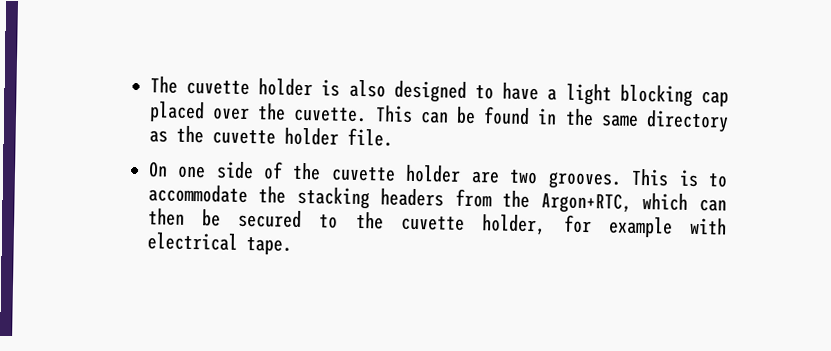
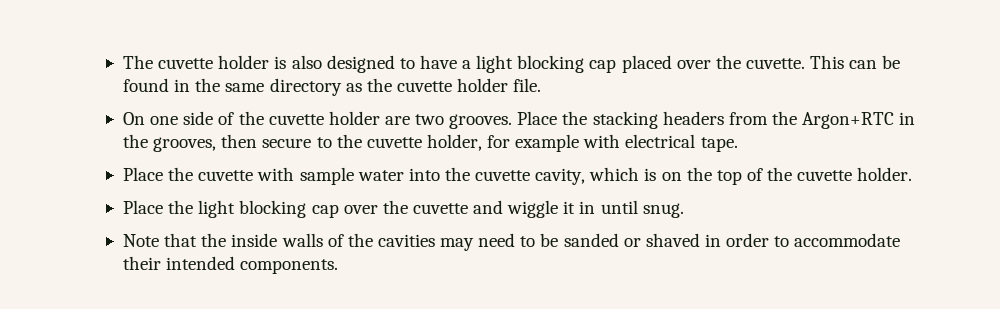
- This is to accommodate the stacking headers from the Argon+RTC, which can then be secured to the cuvette holder, for example with electrical tape.
+ Place the stacking headers from the Argon+RTC in the grooves, then secure to the cuvette holder, for example with electrical tape.
+ Place the cuvette with sample water into the cuvette cavity, which is on the top of the cuvette holder.
+ Place the light blocking cap over the cuvette and wiggle it in until snug.
+ Note that the inside walls of the cavities may need to be sanded or shaved in order to accommodate their intended components.

